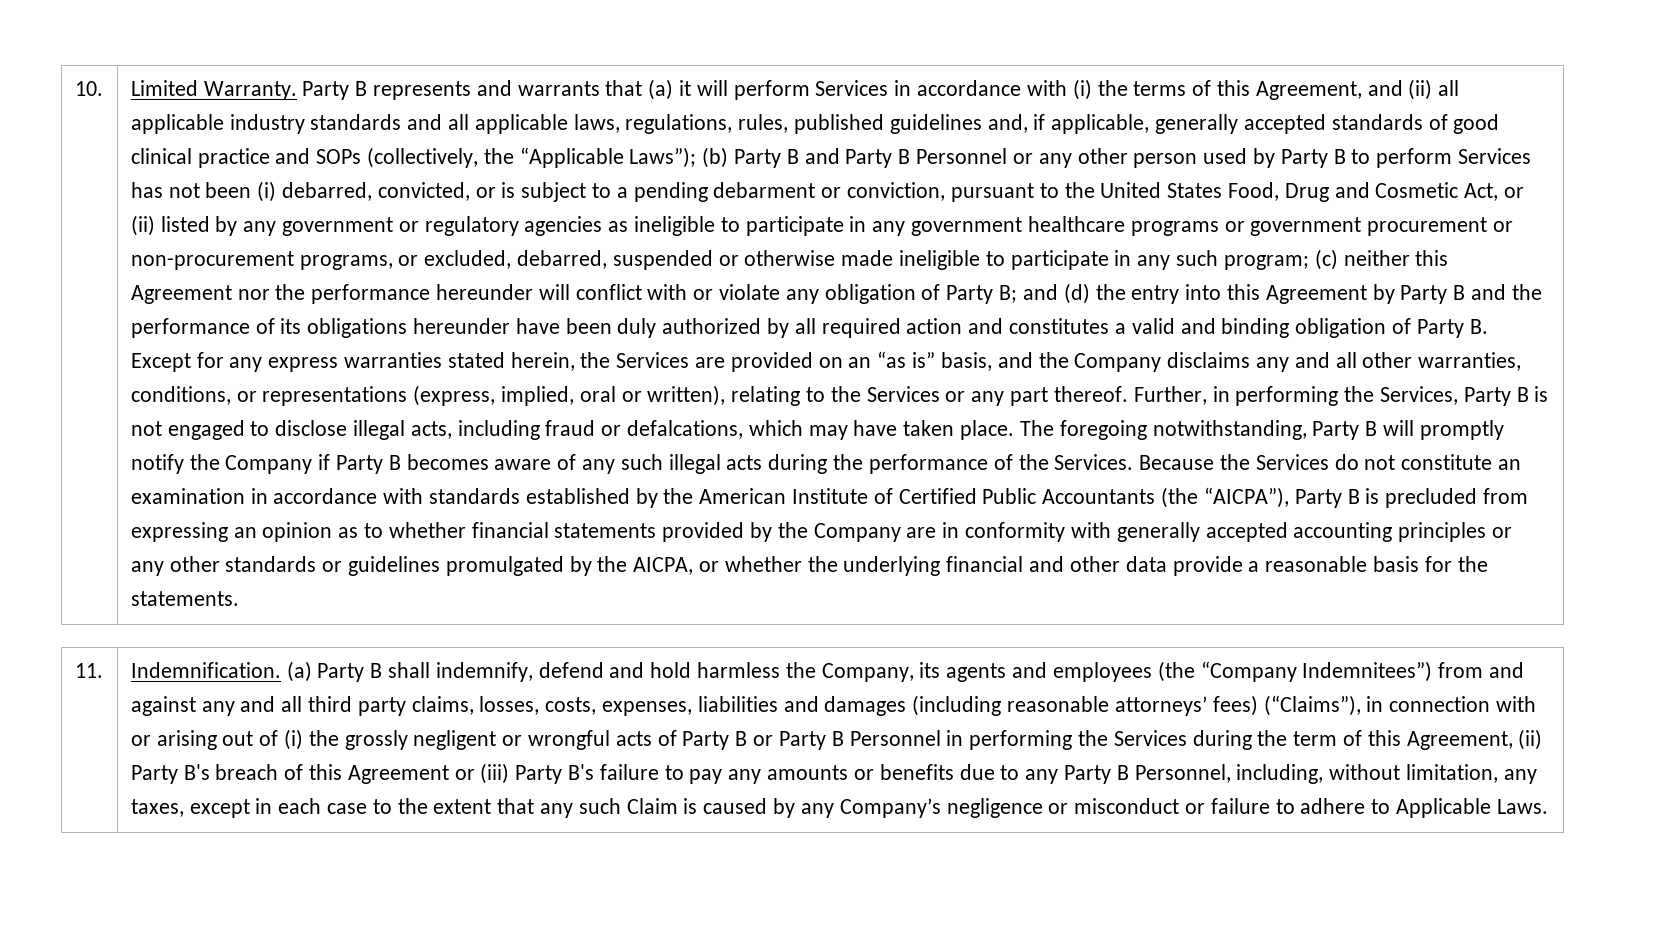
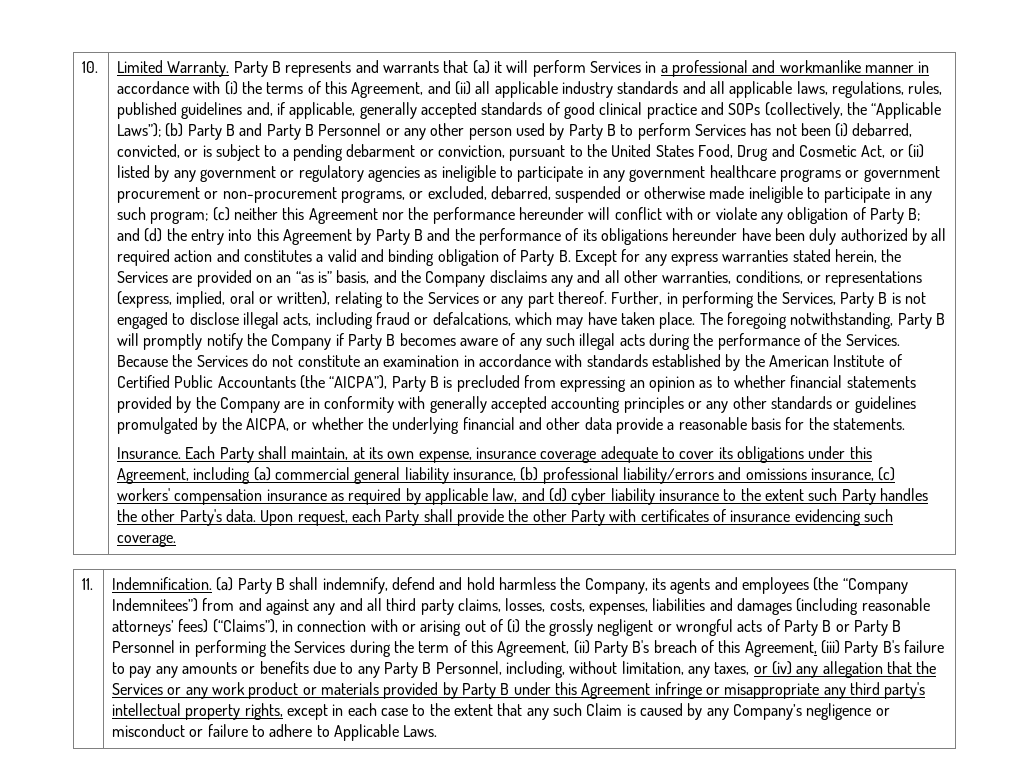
- Party B represents and warrants that (a) it will perform Services in accordance with (i) the terms of this Agreement, and (ii) all applicable industry standards and all applicable laws, regulations, rules, published guidelines and, if applicable, generally accepted standards of good clinical practice and SOPs (collectively, the “Applicable Laws”);
+ Party B represents and warrants that (a) it will perform Services in a professional and workmanlike manner in accordance with (i) the terms of this Agreement, and (ii) all applicable industry standards and all applicable laws, regulations, rules, published guidelines and, if applicable, generally accepted standards of good clinical practice and SOPs (collectively, the “Applicable Laws”);
+ Insurance. Each Party shall maintain, at its own expense, insurance coverage adequate to cover its obligations under this Agreement, including (a) commercial general liability insurance, (b) professional liability/errors and omissions insurance, (c) workers' compensation insurance as required by applicable law, and (d) cyber liability insurance to the extent such Party handles the other Party's data. Upon request, each Party shall provide the other Party with certificates of insurance evidencing such coverage.
- (a) Party B shall indemnify, defend and hold harmless the Company, its agents and employees (the “Company Indemnitees”) from and against any and all third party claims, losses, costs, expenses, liabilities and damages (including reasonable attorneys’ fees) (“Claims”), in connection with or arising out of (i) the grossly negligent or wrongful acts of Party B or Party B Personnel in performing the Services during the term of this Agreement, (ii) Party B's breach of this Agreement or (iii) Party B's failure to pay any amounts or benefits due to any Party B Personnel, including, without limitation, any taxes, except in each case to the extent that any such Claim is caused by any Company’s negligence or misconduct or failure to adhere to Applicable Laws.
+ (a) Party B shall indemnify, defend and hold harmless the Company, its agents and employees (the “Company Indemnitees”) from and against any and all third party claims, losses, costs, expenses, liabilities and damages (including reasonable attorneys’ fees) (“Claims”), in connection with or arising out of (i) the grossly negligent or wrongful acts of Party B or Party B Personnel in performing the Services during the term of this Agreement, (ii) Party B's breach of this Agreement, (iii) Party B's failure to pay any amounts or benefits due to any Party B Personnel, including, without limitation, any taxes, or (iv) any allegation that the Services or any work product or materials provided by Party B under this Agreement infringe or misappropriate any third party's intellectual property rights, except in each case to the extent that any such Claim is caused by any Company’s negligence or misconduct or failure to adhere to Applicable Laws.

